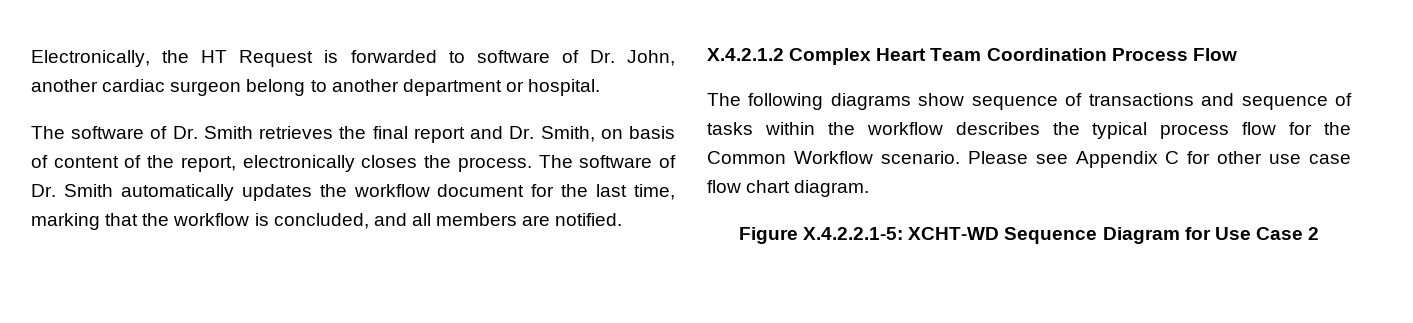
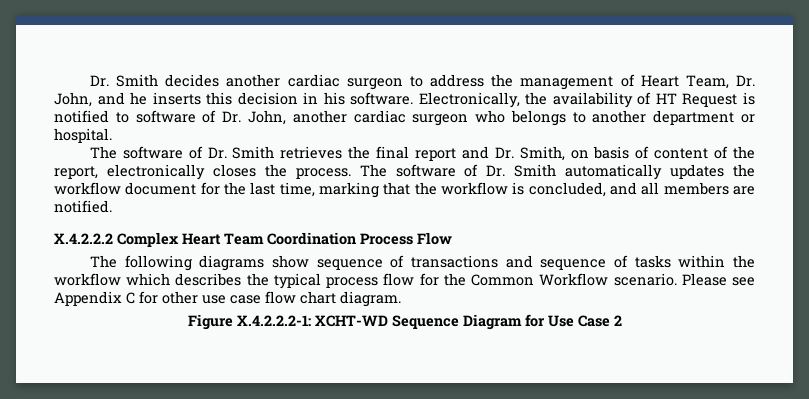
- Electronically, the HT Request is forwarded to software of Dr. John, another cardiac surgeon belong to another department or hospital.
+ Dr. Smith decides another cardiac surgeon to address the management of Heart Team, Dr. John, and he inserts this decision in his software. Electronically, the availability of HT Request is notified to software of Dr. John, another cardiac surgeon who belongs to another department or hospital.
- X.4.2.1.2 Complex Heart Team Coordination Process Flow
+ X.4.2.2.2 Complex Heart Team Coordination Process Flow
- The following diagrams show sequence of transactions and sequence of tasks within the workflow describes the typical process flow for the Common Workflow scenario.
+ The following diagrams show sequence of transactions and sequence of tasks within the workflow which describes the typical process flow for the Common Workflow scenario.
- Figure X.4.2.2.1-5: XCHT-WD Sequence Diagram for Use Case 2
+ Figure X.4.2.2.2-1: XCHT-WD Sequence Diagram for Use Case 2

